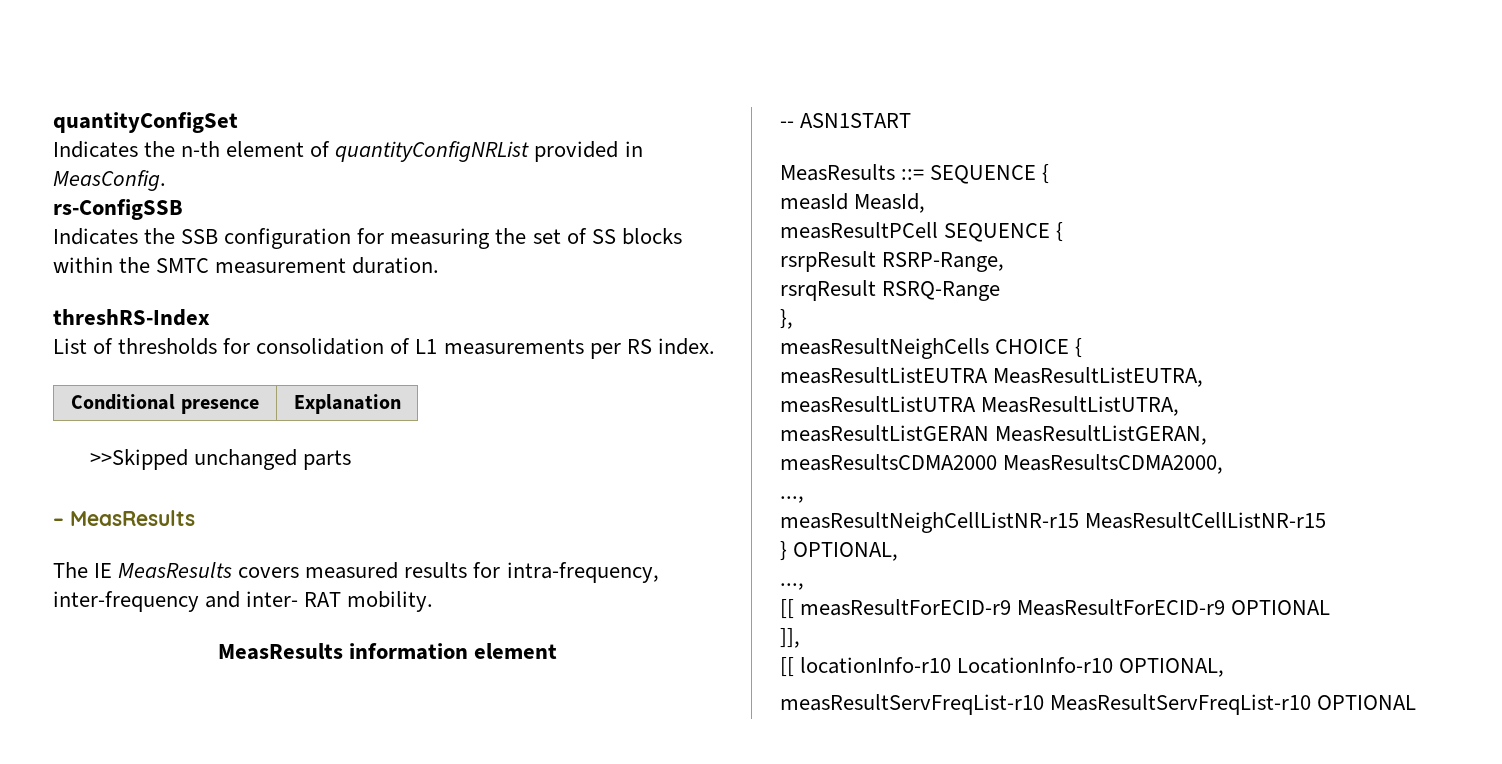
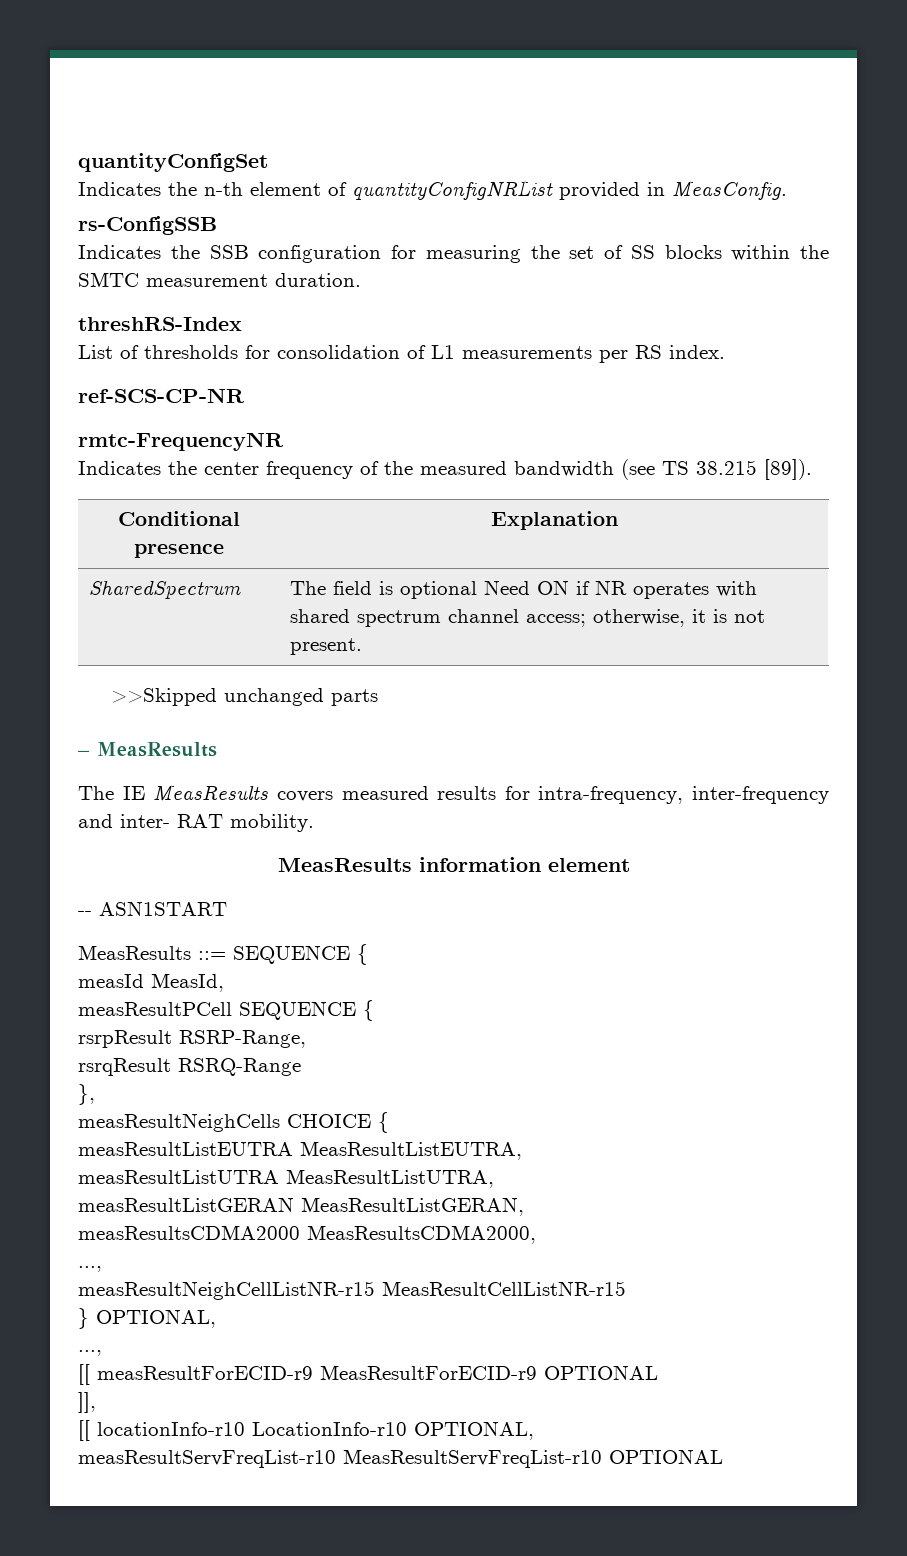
+ ref-SCS-CP-NR
+ rmtc-FrequencyNR
+ Indicates the center frequency of the measured bandwidth (see TS 38.215 [89]).
  Conditional presence | Explanation
+ SharedSpectrum | The field is optional Need ON if NR operates with shared spectrum channel access; otherwise, it is not present.

